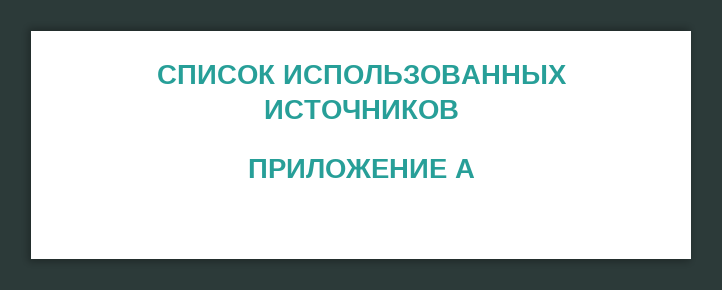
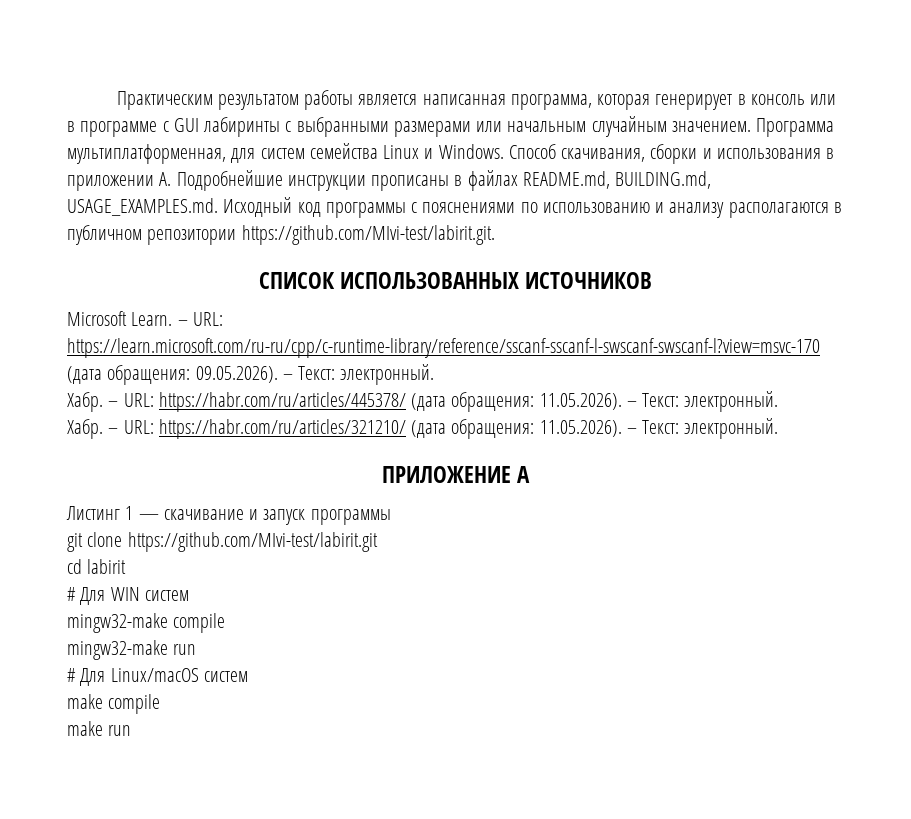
+ Практическим результатом работы является написанная программа, которая генерирует в консоль или в программе с GUI лабиринты с выбранными размерами или начальным случайным значением. Программа мультиплатформенная, для систем семейства Linux и Windows. Способ скачивания, сборки и использования в приложении А. Подробнейшие инструкции прописаны в файлах README.md, BUILDING.md, USAGE_EXAMPLES.md. Исходный код программы с пояснениями по использованию и анализу располагаются в публичном репозитории https://github.com/MIvi-test/labirit.git.
  СПИСОК ИСПОЛЬЗОВАННЫХ ИСТОЧНИКОВ
+ Microsoft Learn. – URL: https://learn.microsoft.com/ru-ru/cpp/c-runtime-library/reference/sscanf-sscanf-l-swscanf-swscanf-l?view=msvc-170 (дата обращения: 09.05.2026). – Текст: электронный.
+ Хабр. – URL: https://habr.com/ru/articles/445378/ (дата обращения: 11.05.2026). – Текст: электронный.
+ Хабр. – URL: https://habr.com/ru/articles/321210/ (дата обращения: 11.05.2026). – Текст: электронный.
  ПРИЛОЖЕНИЕ А
+ Листинг 1 — скачивание и запуск программы
+ git clone https://github.com/MIvi-test/labirit.git
+ cd labirit
+ # Для WIN систем
+ mingw32-make compile
+ mingw32-make run
+ # Для Linux/macOS систем
+ make compile
+ make run

